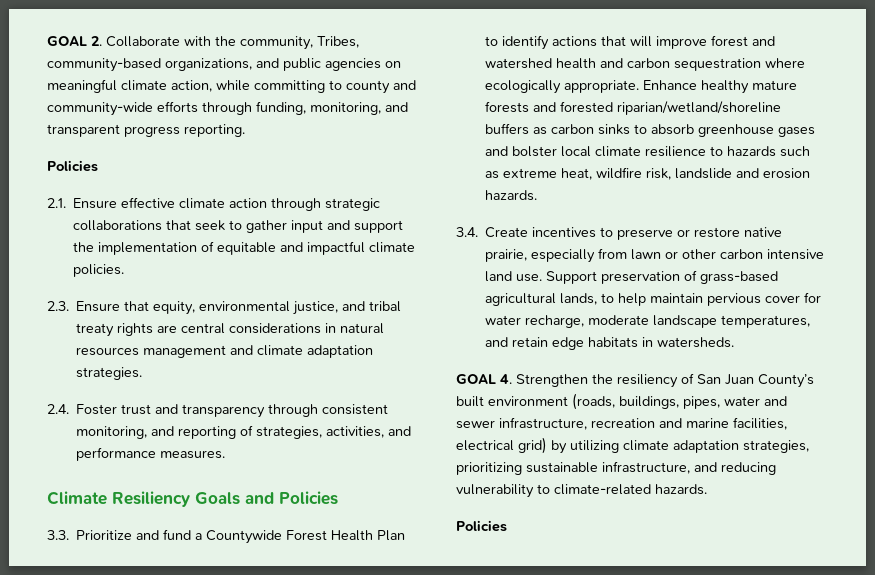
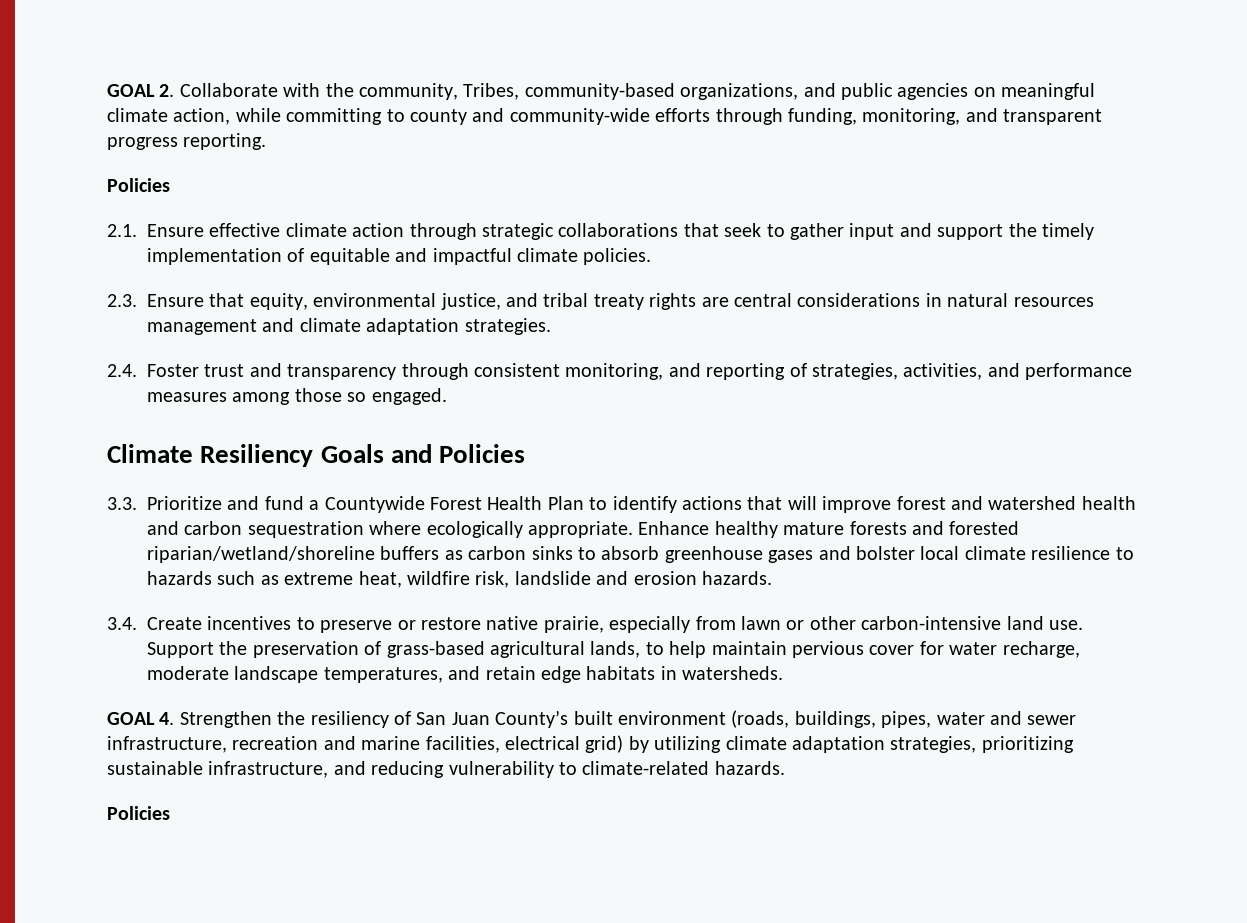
- 2.1. Ensure effective climate action through strategic collaborations that seek to gather input and support the implementation of equitable and impactful climate policies.
+ 2.1. Ensure effective climate action through strategic collaborations that seek to gather input and support the timely implementation of equitable and impactful climate policies.
- 2.4. Foster trust and transparency through consistent monitoring, and reporting of strategies, activities, and performance measures.
+ 2.4. Foster trust and transparency through consistent monitoring, and reporting of strategies, activities, and performance measures among those so engaged.
- 3.4. Create incentives to preserve or restore native prairie, especially from lawn or other carbon intensive land use.
+ 3.4. Create incentives to preserve or restore native prairie, especially from lawn or other carbon-intensive land use.
- Support preservation of grass-based agricultural lands, to help maintain pervious cover for water recharge, moderate landscape temperatures, and retain edge habitats in watersheds.
+ Support the preservation of grass-based agricultural lands, to help maintain pervious cover for water recharge, moderate landscape temperatures, and retain edge habitats in watersheds.

